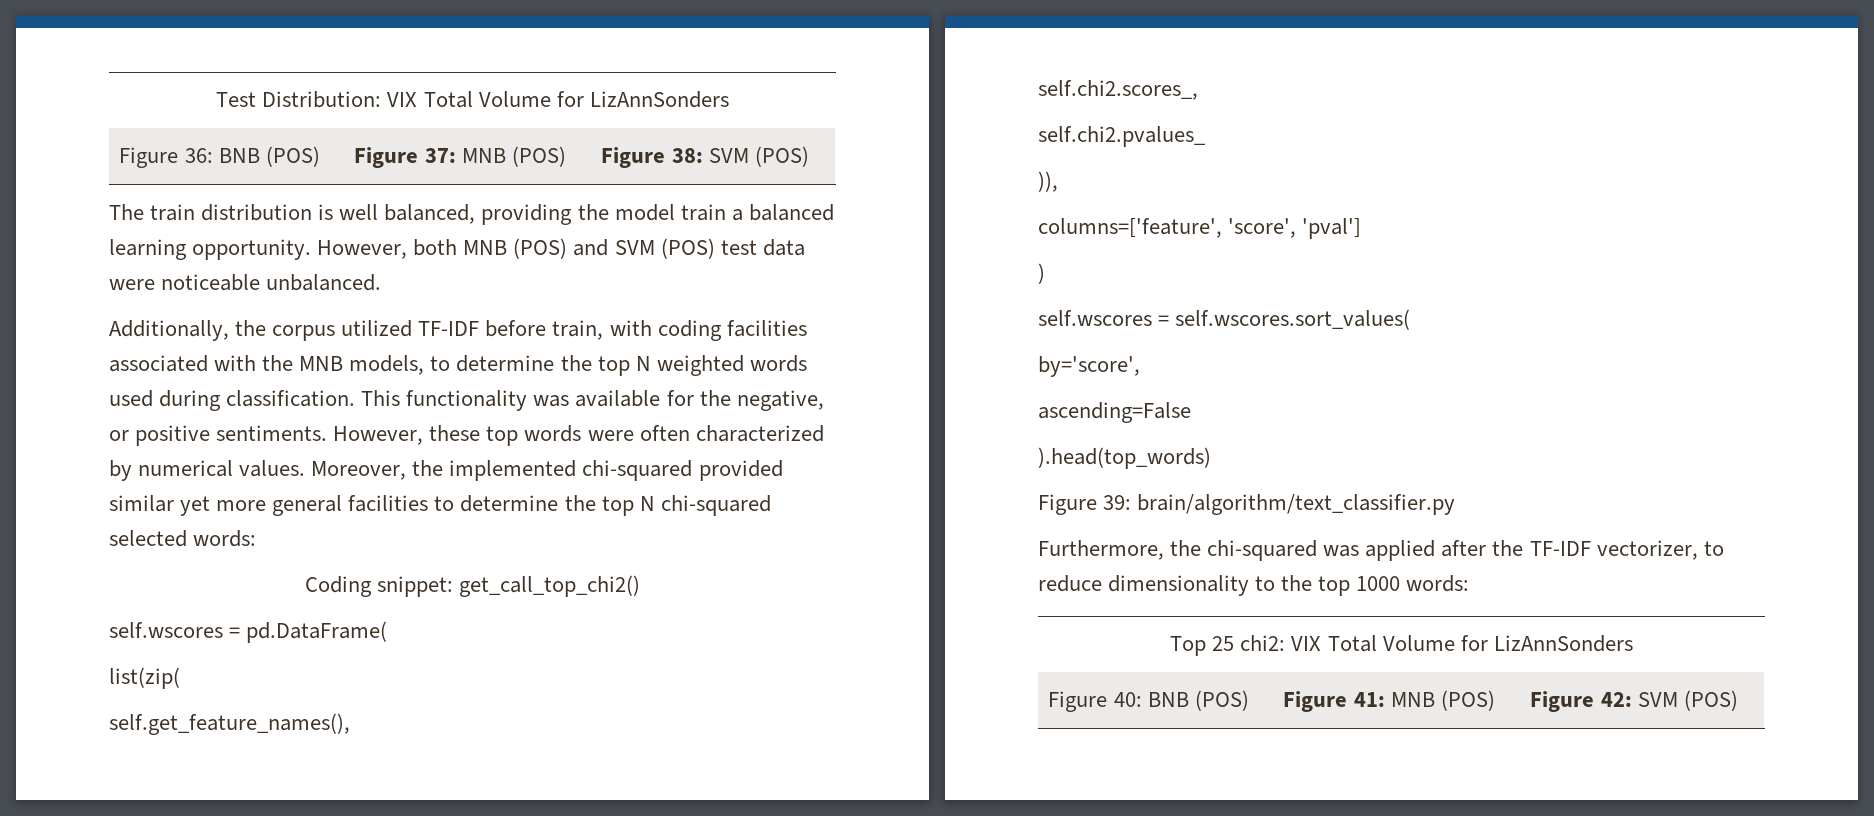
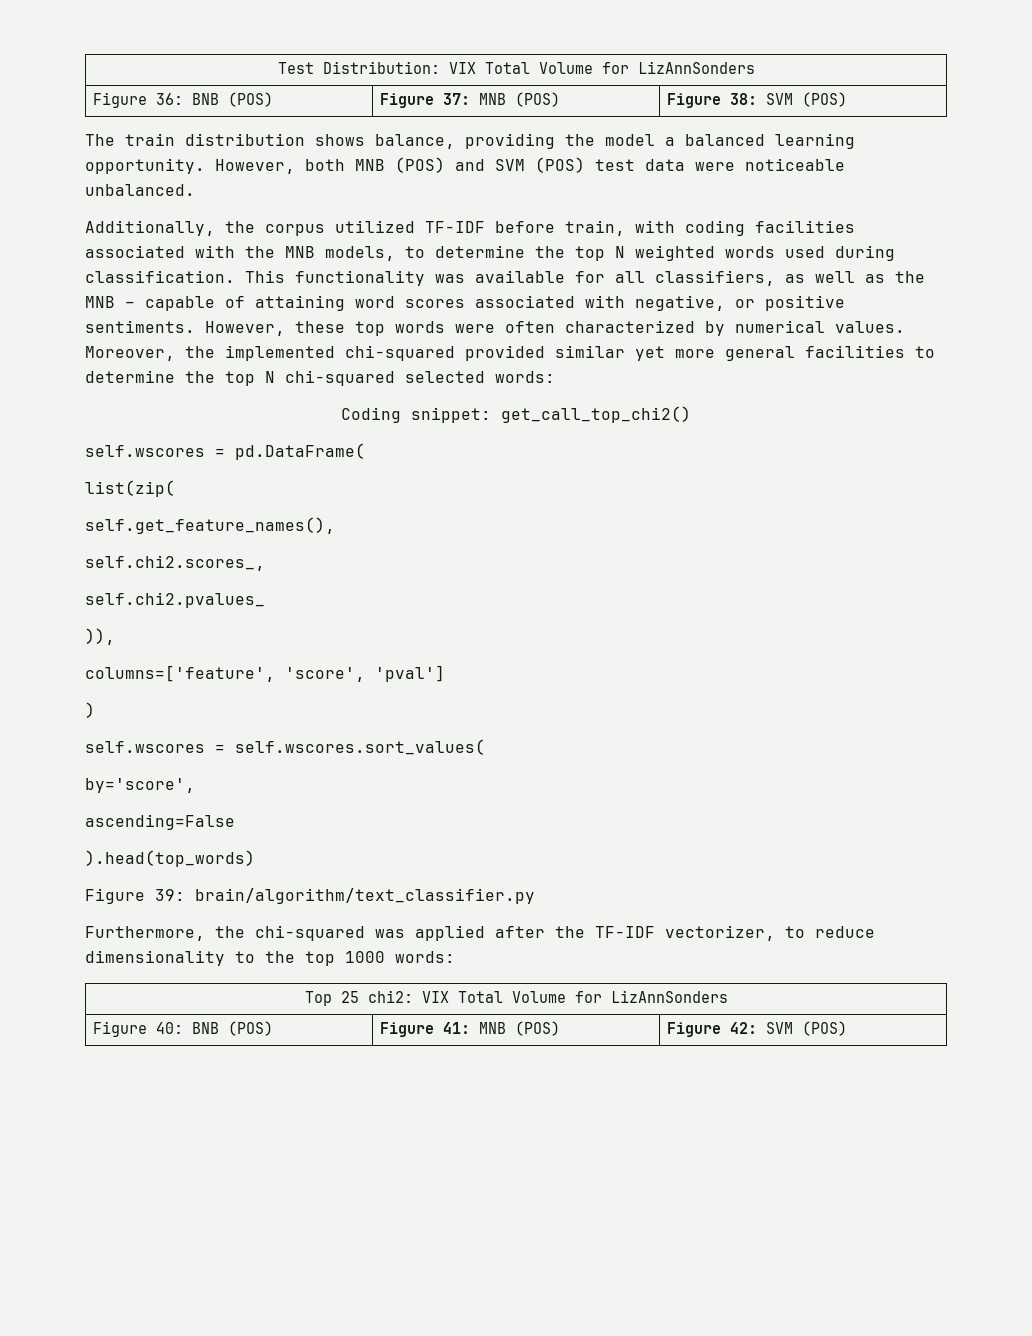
- The train distribution is well balanced, providing the model train a balanced learning opportunity.
+ The train distribution shows balance, providing the model a balanced learning opportunity.
- This functionality was available for the negative, or positive sentiments.
+ This functionality was available for all classifiers, as well as the MNB – capable of attaining word scores associated with negative, or positive sentiments.

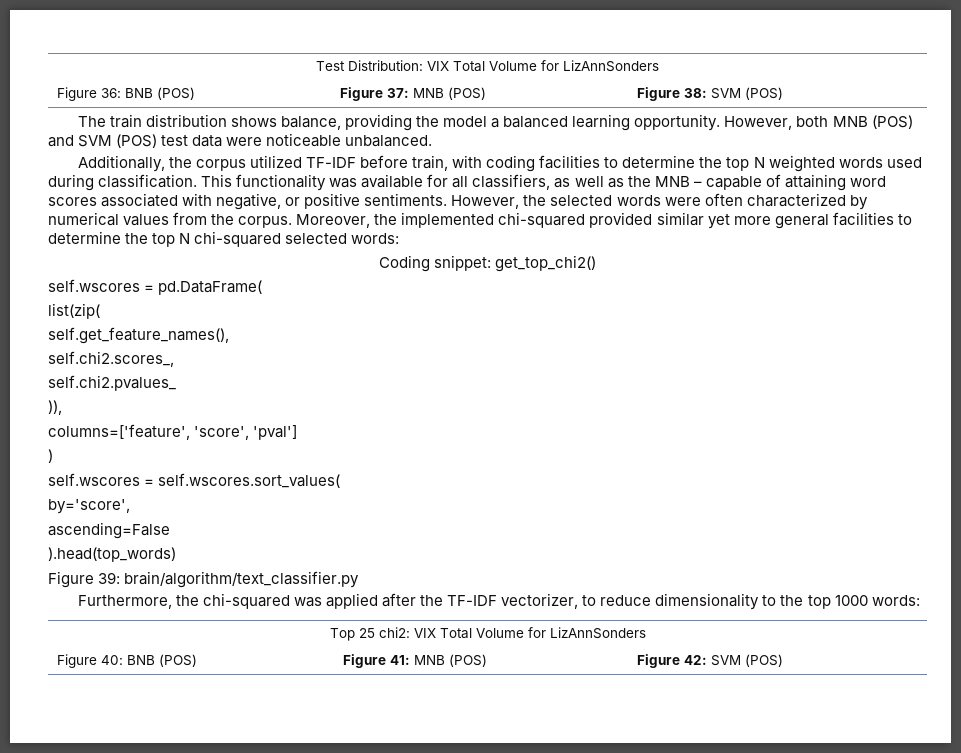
- Additionally, the corpus utilized TF-IDF before train, with coding facilities associated with the MNB models, to determine the top N weighted words used during classification.
+ Additionally, the corpus utilized TF-IDF before train, with coding facilities to determine the top N weighted words used during classification.
- However, these top words were often characterized by numerical values.
+ However, the selected words were often characterized by numerical values from the corpus.
- Coding snippet: get_call_top_chi2()
+ Coding snippet: get_top_chi2()

